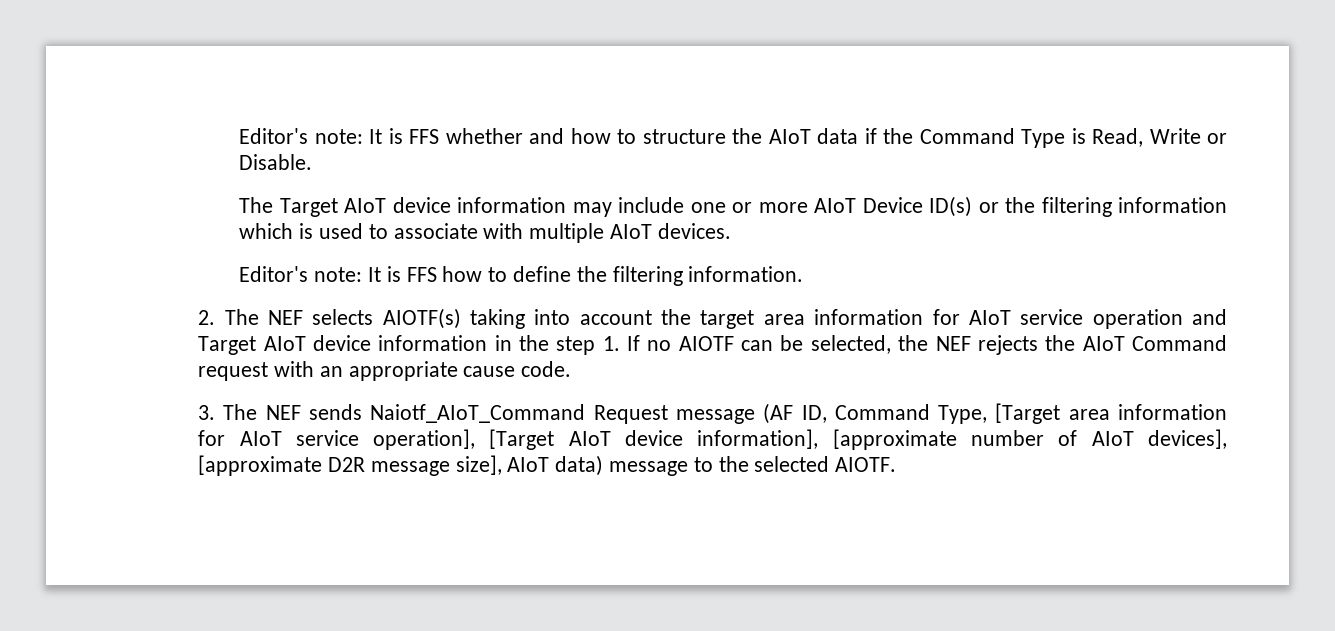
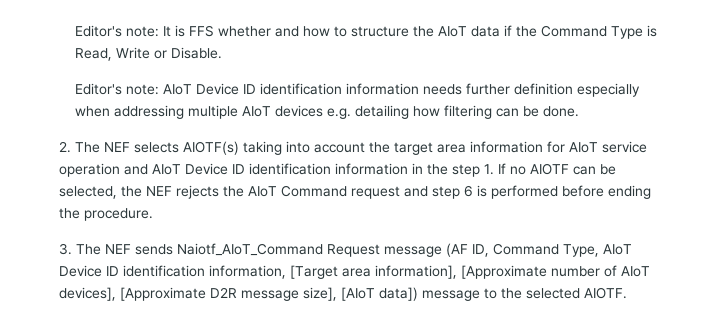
- The Target AIoT device information may include one or more AIoT Device ID(s) or the filtering information which is used to associate with multiple AIoT devices.
- Editor's note: It is FFS how to define the filtering information.
+ Editor's note: AIoT Device ID identification information needs further definition especially when addressing multiple AIoT devices e.g. detailing how filtering can be done.
- 2. The NEF selects AIOTF(s) taking into account the target area information for AIoT service operation and Target AIoT device information in the step 1. If no AIOTF can be selected, the NEF rejects the AIoT Command request with an appropriate cause code.
+ 2. The NEF selects AIOTF(s) taking into account the target area information for AIoT service operation and AIoT Device ID identification information in the step 1. If no AIOTF can be selected, the NEF rejects the AIoT Command request and step 6 is performed before ending the procedure.
- 3. The NEF sends Naiotf_AIoT_Command Request message (AF ID, Command Type, [Target area information for AIoT service operation], [Target AIoT device information], [approximate number of AIoT devices], [approximate D2R message size], AIoT data) message to the selected AIOTF.
+ 3. The NEF sends Naiotf_AIoT_Command Request message (AF ID, Command Type, AIoT Device ID identification information, [Target area information], [Approximate number of AIoT devices], [Approximate D2R message size], [AIoT data]) message to the selected AIOTF.

